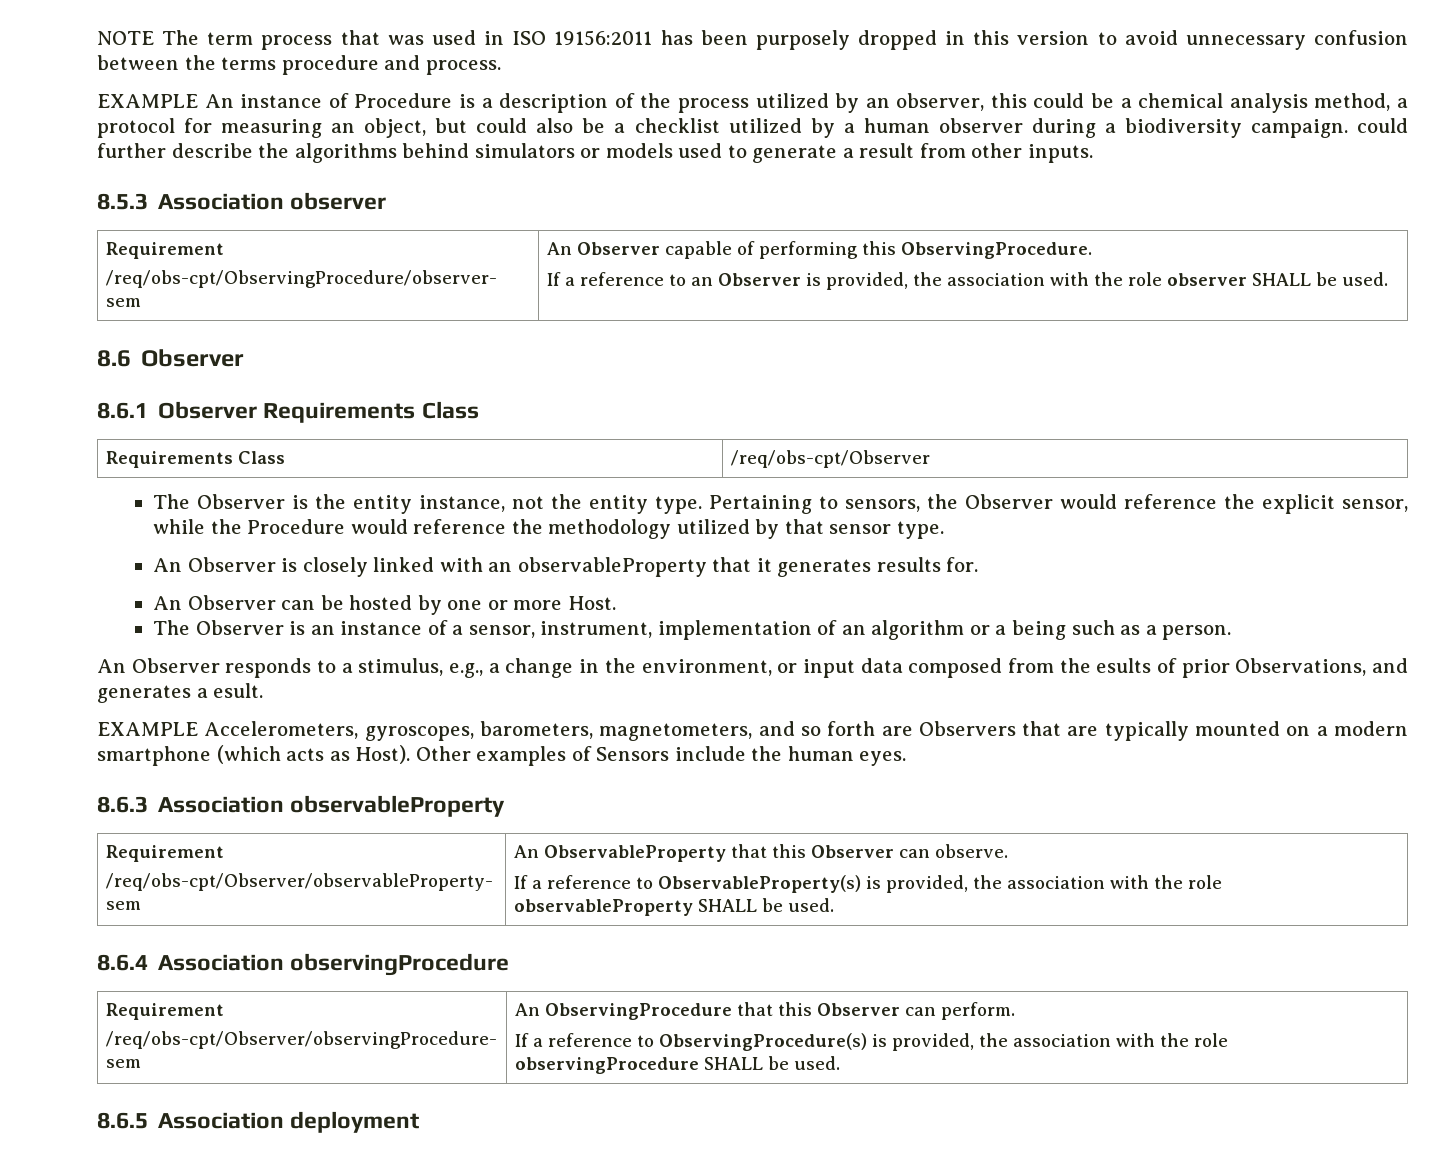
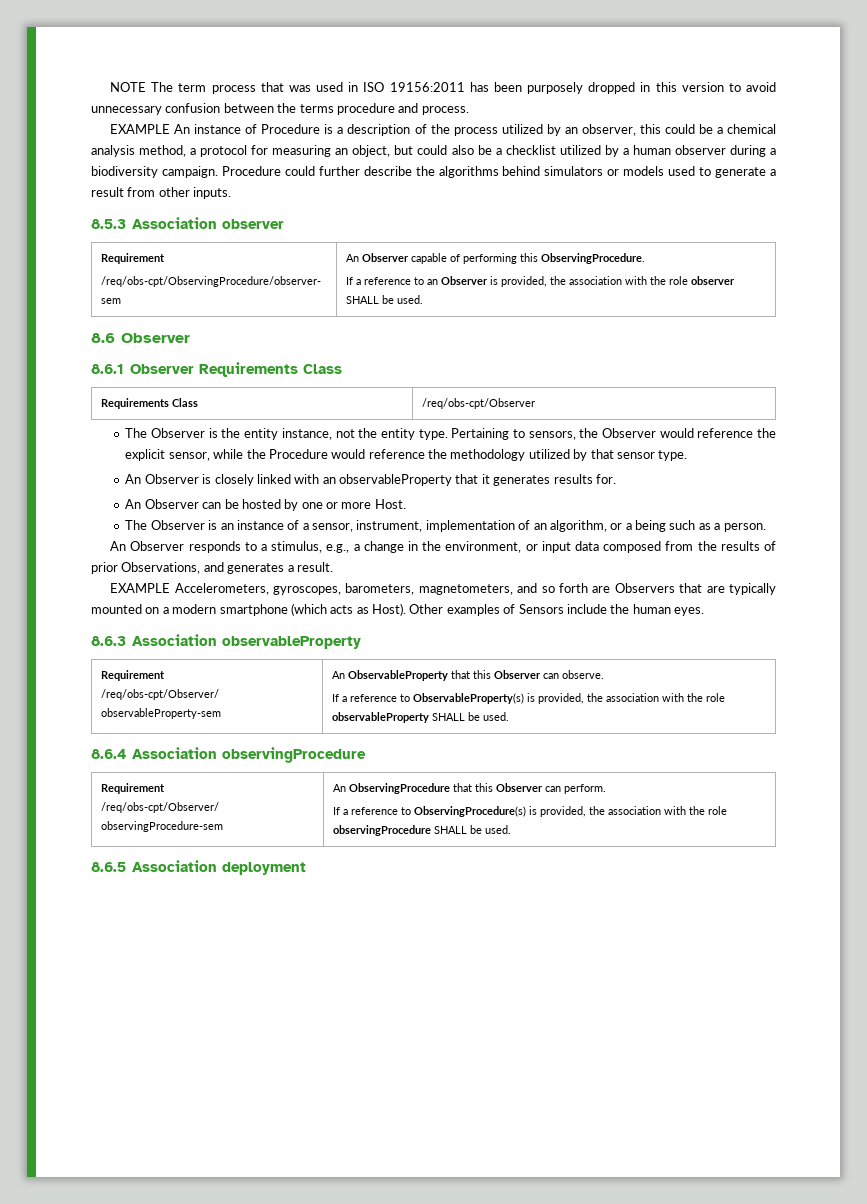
- EXAMPLE An instance of Procedure is a description of the process utilized by an observer, this could be a chemical analysis method, a protocol for measuring an object, but could also be a checklist utilized by a human observer during a biodiversity campaign. could further describe the algorithms behind simulators or models used to generate a result from other inputs.
+ EXAMPLE An instance of Procedure is a description of the process utilized by an observer, this could be a chemical analysis method, a protocol for measuring an object, but could also be a checklist utilized by a human observer during a biodiversity campaign. Procedure could further describe the algorithms behind simulators or models used to generate a result from other inputs.
- The Observer is an instance of a sensor, instrument, implementation of an algorithm or a being such as a person.
+ The Observer is an instance of a sensor, instrument, implementation of an algorithm, or a being such as a person.
- An Observer responds to a stimulus, e.g., a change in the environment, or input data composed from the esults of prior Observations, and generates a esult.
+ An Observer responds to a stimulus, e.g., a change in the environment, or input data composed from the results of prior Observations, and generates a result.

